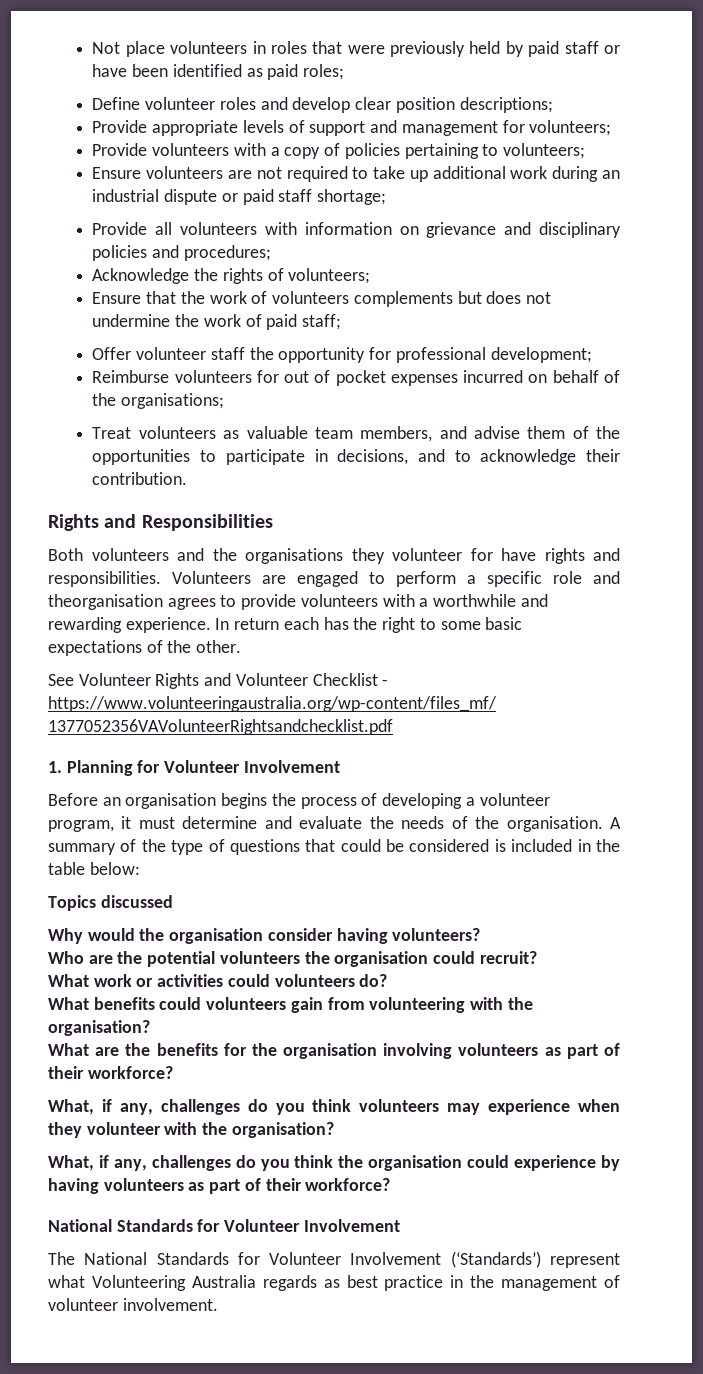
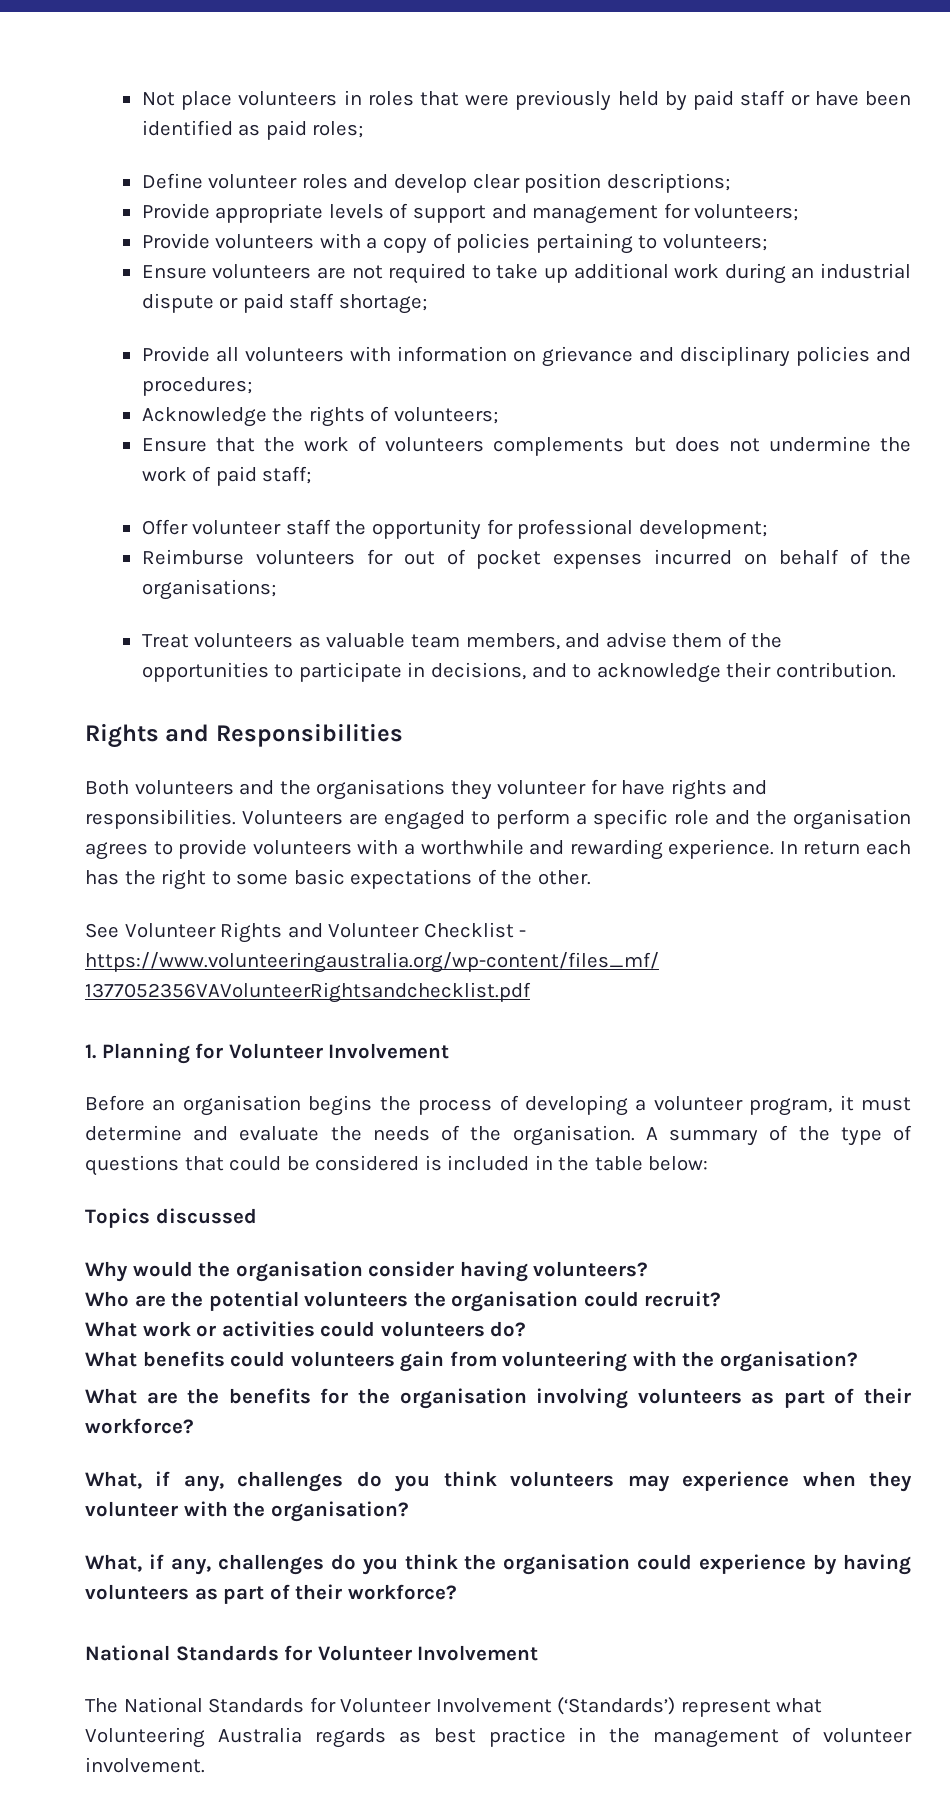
- Volunteers are engaged to perform a specific role and theorganisation agrees to provide volunteers with a worthwhile and rewarding experience.
+ Volunteers are engaged to perform a specific role and the organisation agrees to provide volunteers with a worthwhile and rewarding experience.

